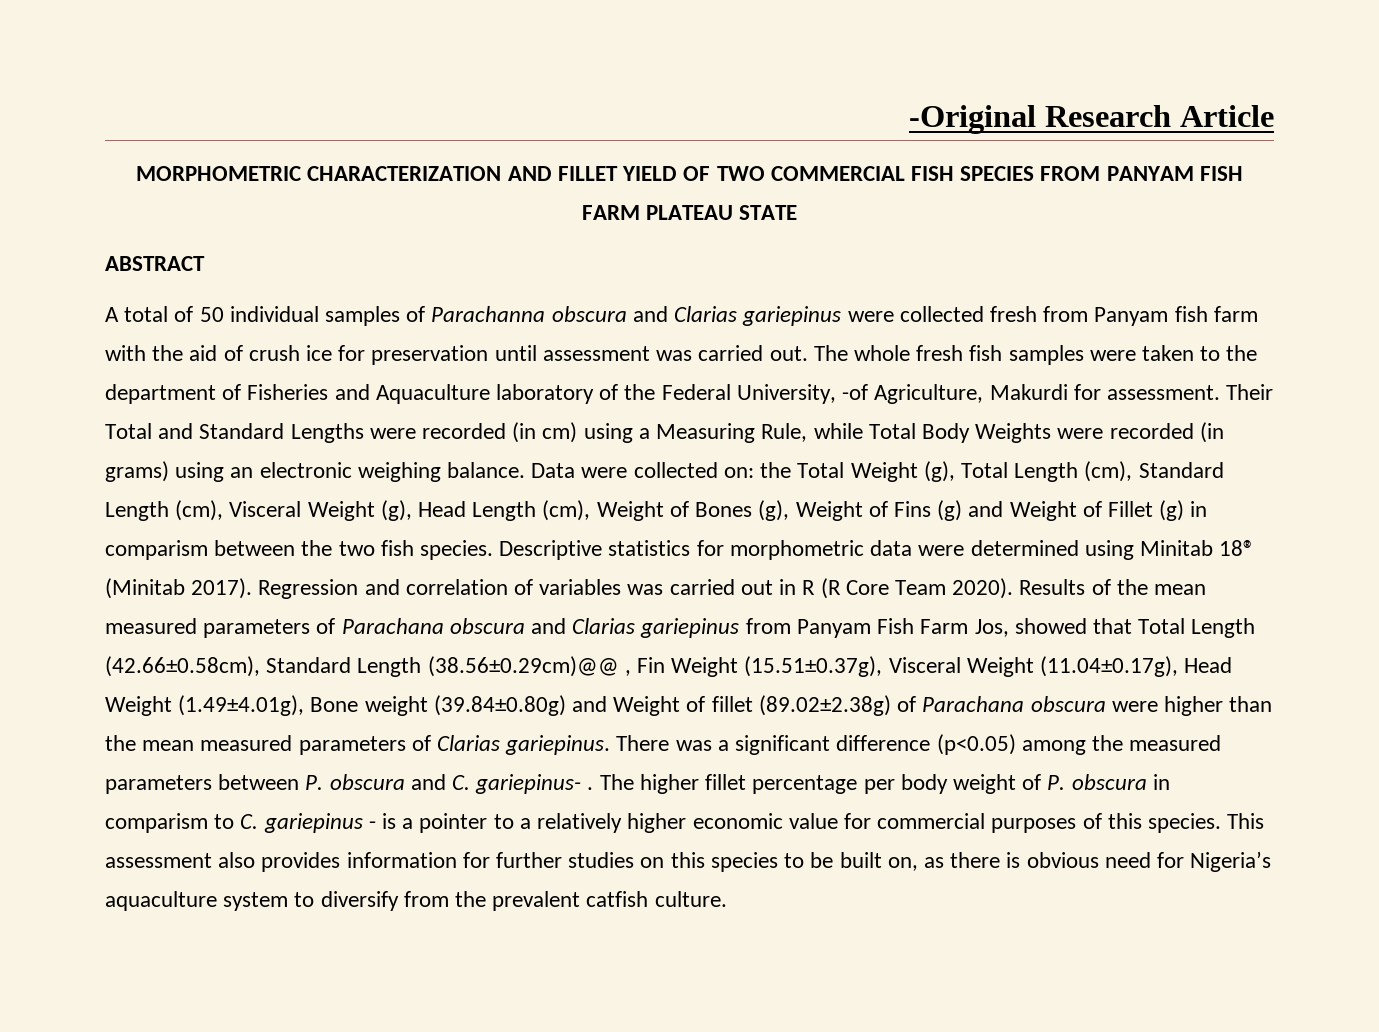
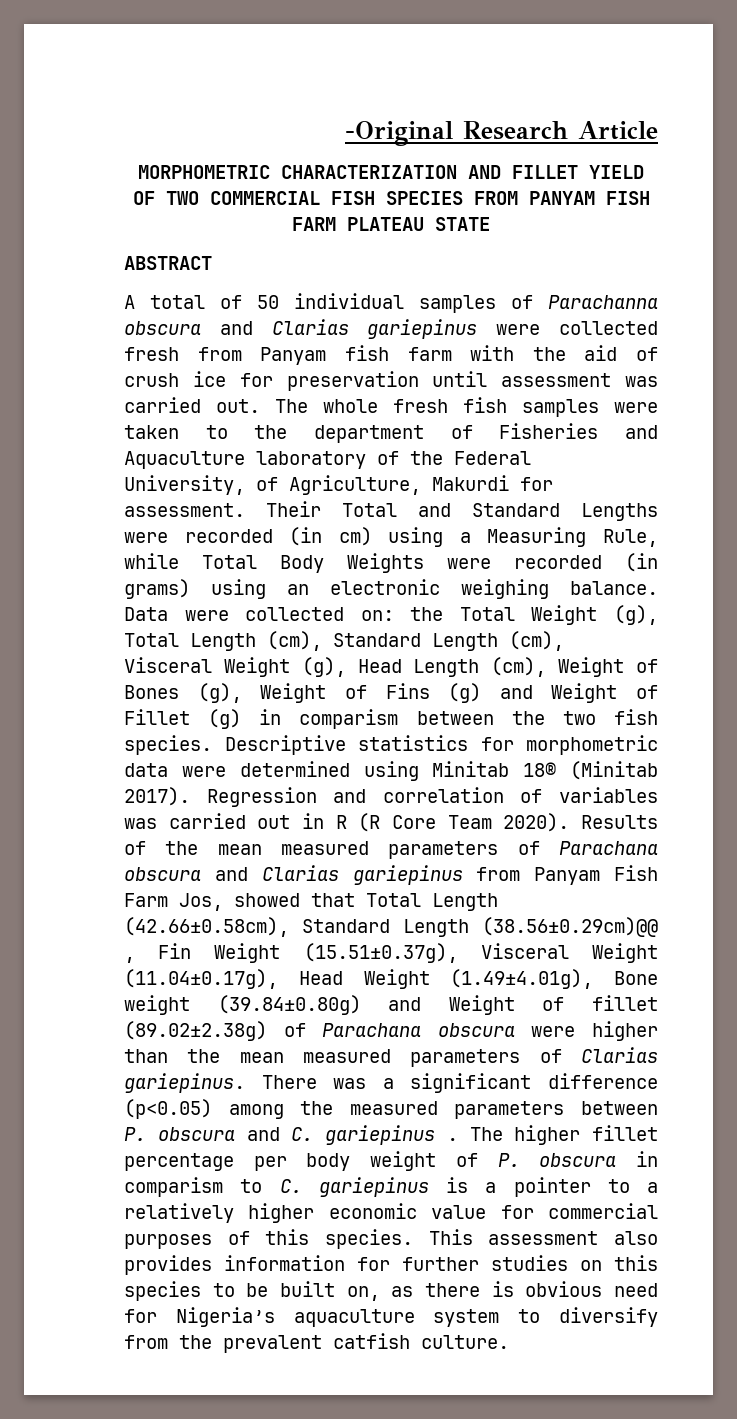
- The whole fresh fish samples were taken to the department of Fisheries and Aquaculture laboratory of the Federal University, -of Agriculture, Makurdi for assessment.
+ The whole fresh fish samples were taken to the department of Fisheries and Aquaculture laboratory of the Federal University, of Agriculture, Makurdi for assessment.
- There was a significant difference (p<0.05) among the measured parameters between P. obscura and C. gariepinus- .
+ There was a significant difference (p<0.05) among the measured parameters between P. obscura and C. gariepinus .
- The higher fillet percentage per body weight of P. obscura in comparism to C. gariepinus - is a pointer to a relatively higher economic value for commercial purposes of this species.
+ The higher fillet percentage per body weight of P. obscura in comparism to C. gariepinus is a pointer to a relatively higher economic value for commercial purposes of this species.

